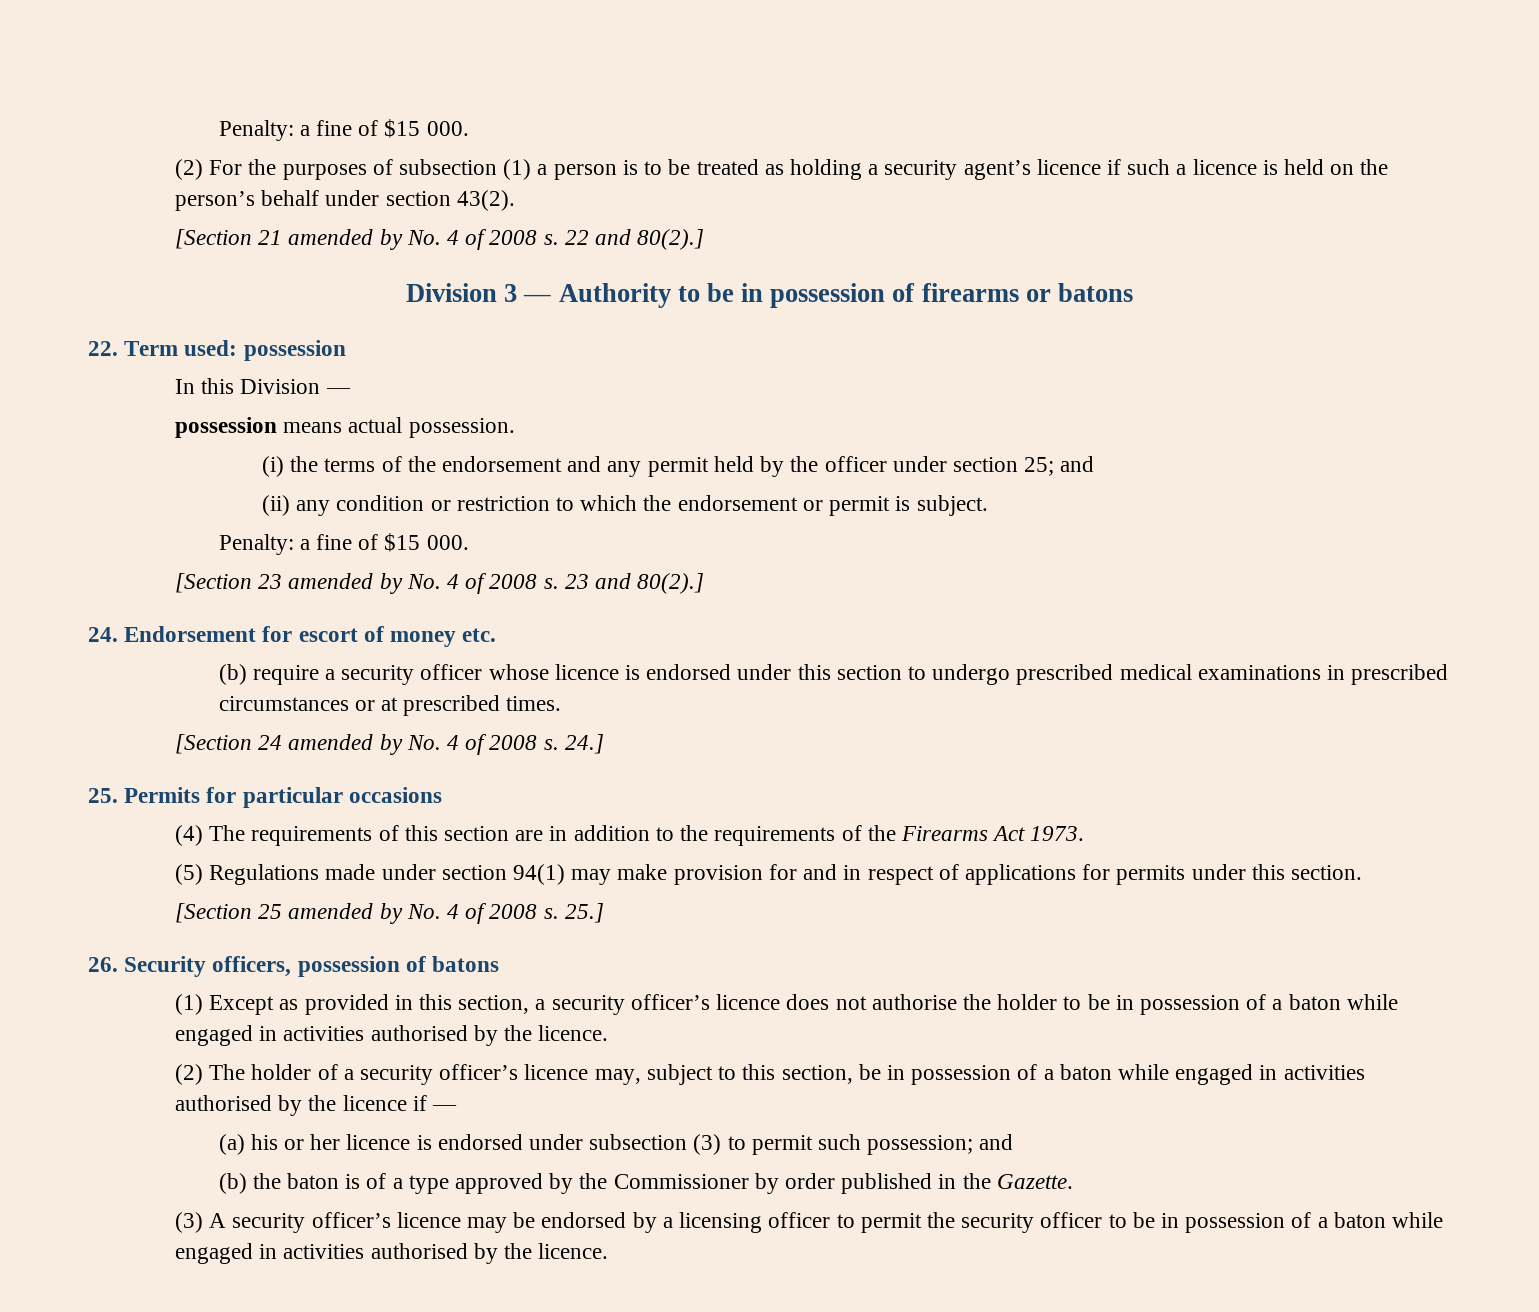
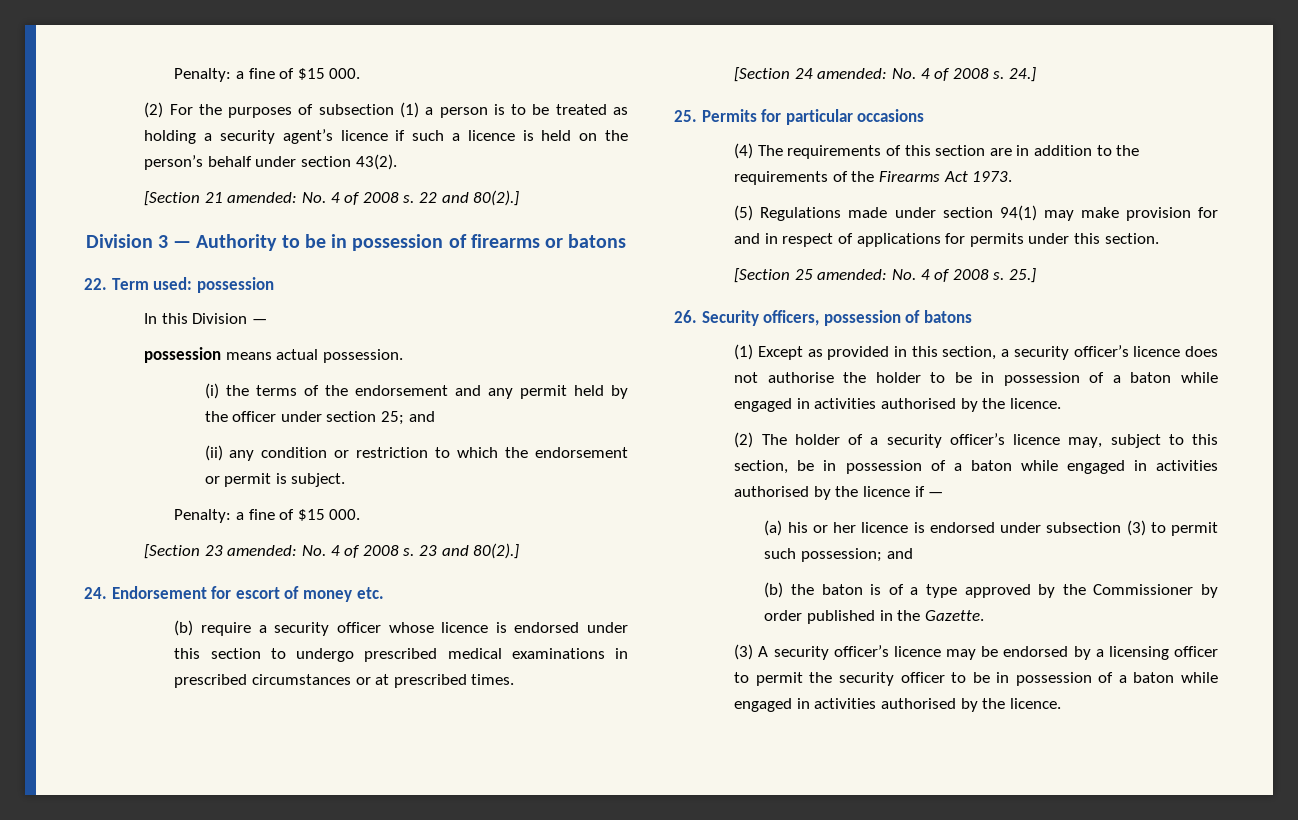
- [Section 21 amended by No. 4 of 2008 s.
+ [Section 21 amended: No. 4 of 2008 s.
- [Section 23 amended by No. 4 of 2008 s.
+ [Section 23 amended: No. 4 of 2008 s.
- [Section 24 amended by No. 4 of 2008 s.
+ [Section 24 amended: No. 4 of 2008 s.
- [Section 25 amended by No. 4 of 2008 s.
+ [Section 25 amended: No. 4 of 2008 s.

